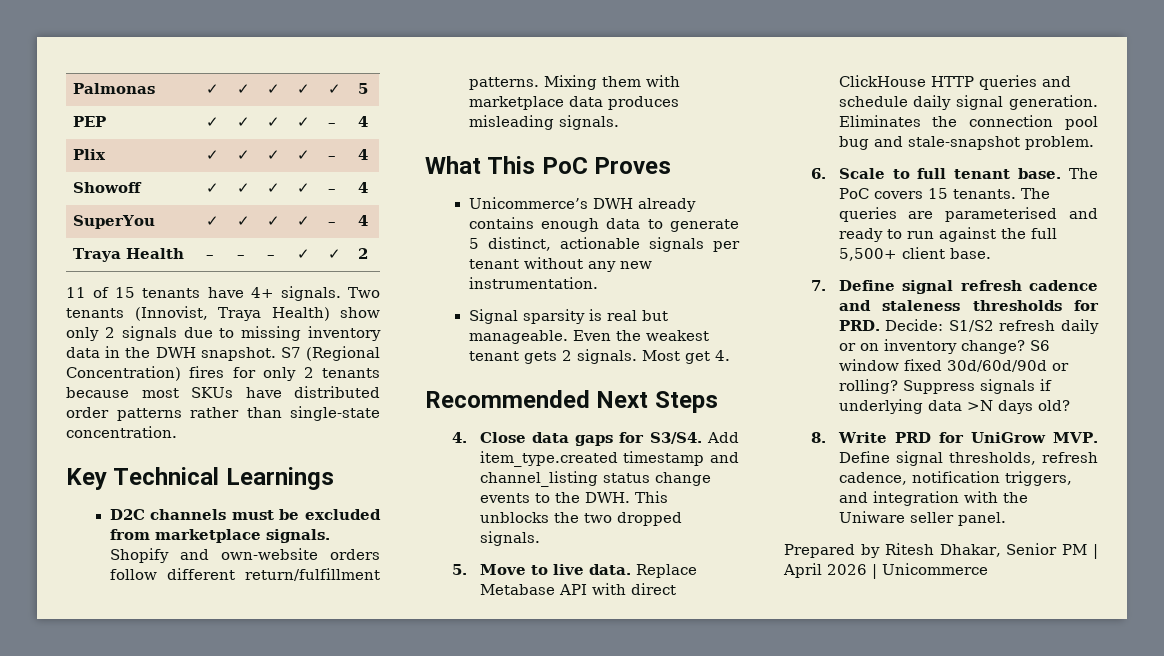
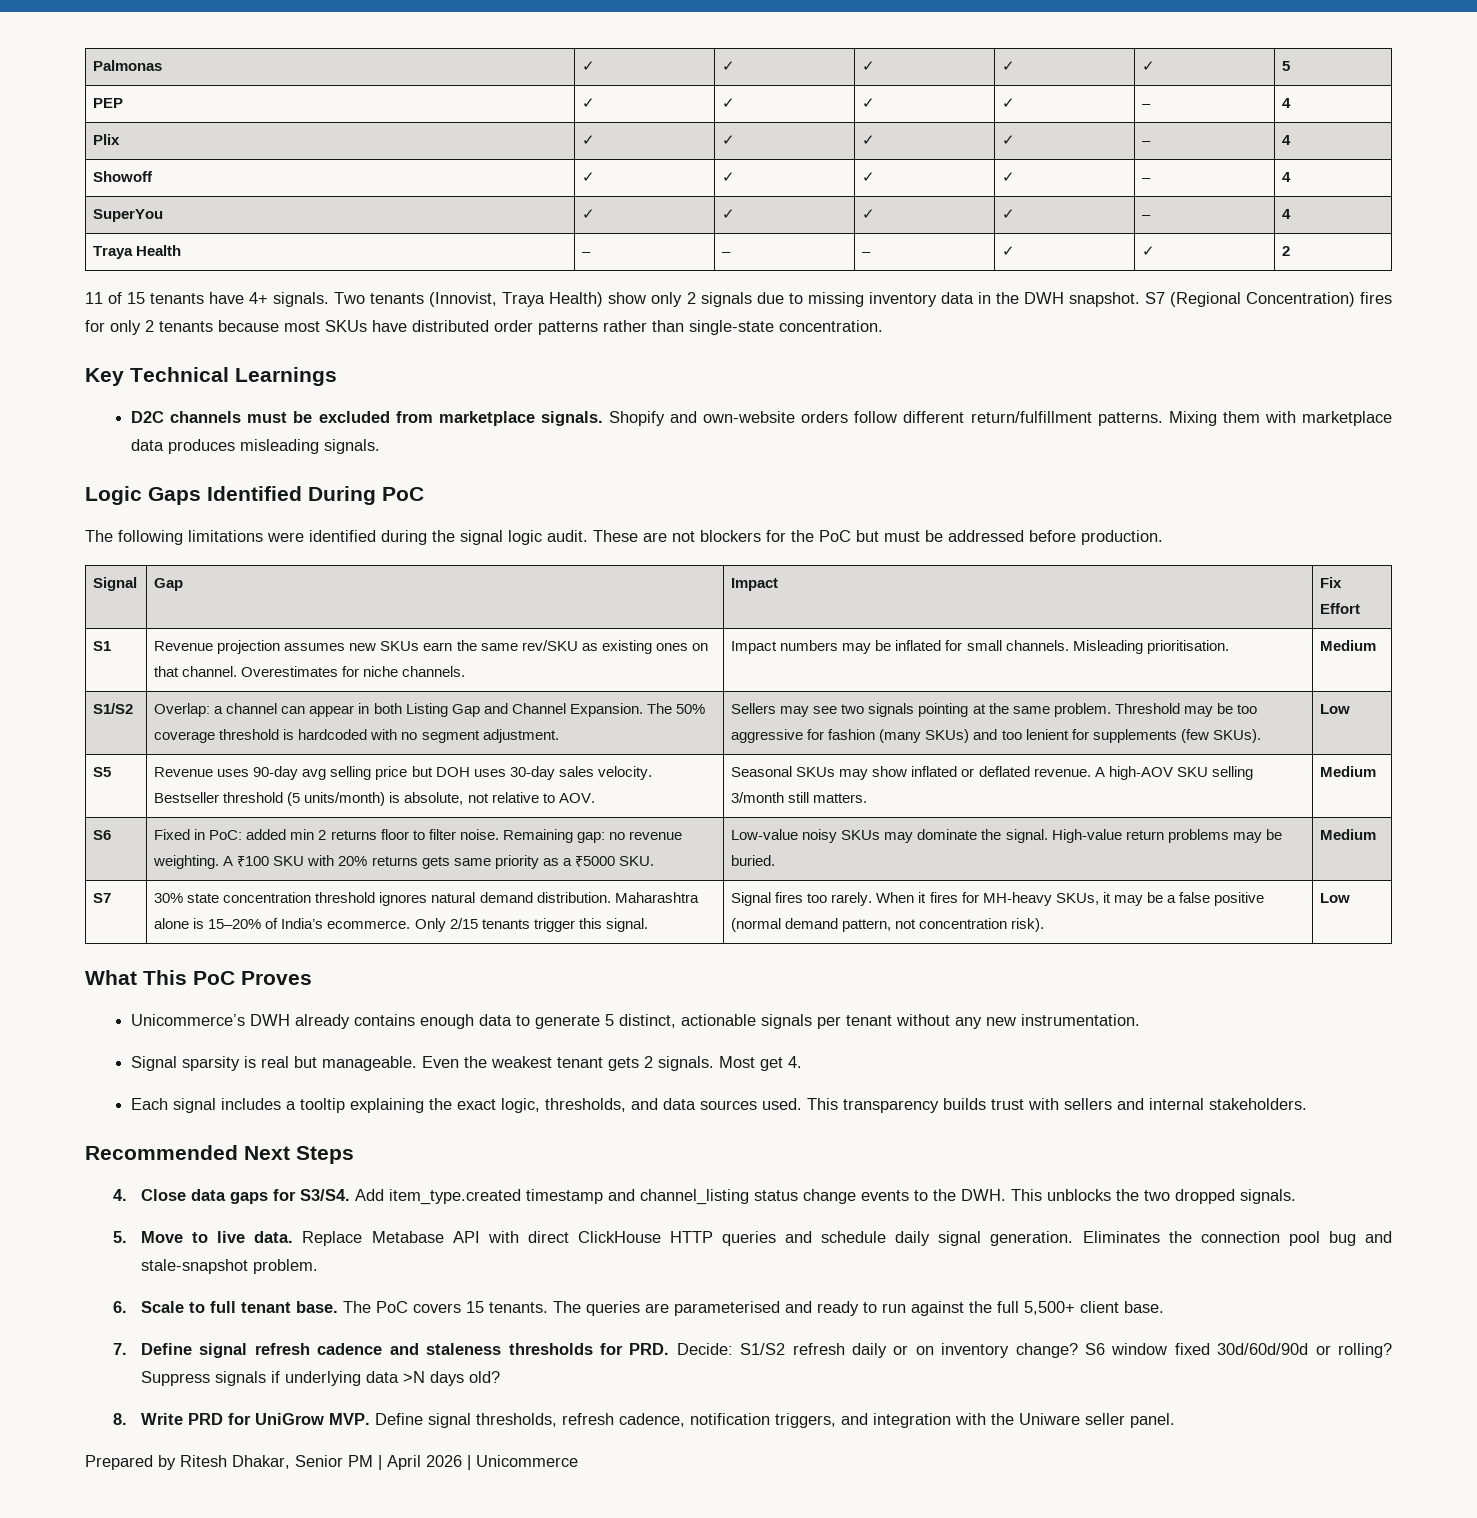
+ Logic Gaps Identified During PoC
+ The following limitations were identified during the signal logic audit. These are not blockers for the PoC but must be addressed before production.
+ Signal | Gap | Impact | Fix Effort
+ S1 | Revenue projection assumes new SKUs earn the same rev/SKU as existing ones on that channel. Overestimates for niche channels. | Impact numbers may be inflated for small channels. Misleading prioritisation. | Medium
+ S1/S2 | Overlap: a channel can appear in both Listing Gap and Channel Expansion. The 50% coverage threshold is hardcoded with no segment adjustment. | Sellers may see two signals pointing at the same problem. Threshold may be too aggressive for fashion (many SKUs) and too lenient for supplements (few SKUs). | Low
+ S5 | Revenue uses 90-day avg selling price but DOH uses 30-day sales velocity. Bestseller threshold (5 units/month) is absolute, not relative to AOV. | Seasonal SKUs may show inflated or deflated revenue. A high-AOV SKU selling 3/month still matters. | Medium
+ S6 | Fixed in PoC: added min 2 returns floor to filter noise. Remaining gap: no revenue weighting. A ₹100 SKU with 20% returns gets same priority as a ₹5000 SKU. | Low-value noisy SKUs may dominate the signal. High-value return problems may be buried. | Medium
+ S7 | 30% state concentration threshold ignores natural demand distribution. Maharashtra alone is 15–20% of India’s ecommerce. Only 2/15 tenants trigger this signal. | Signal fires too rarely. When it fires for MH-heavy SKUs, it may be a false positive (normal demand pattern, not concentration risk). | Low
+ Each signal includes a tooltip explaining the exact logic, thresholds, and data sources used. This transparency builds trust with sellers and internal stakeholders.

